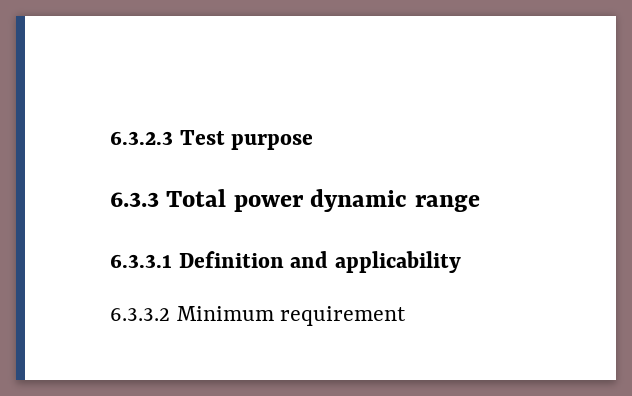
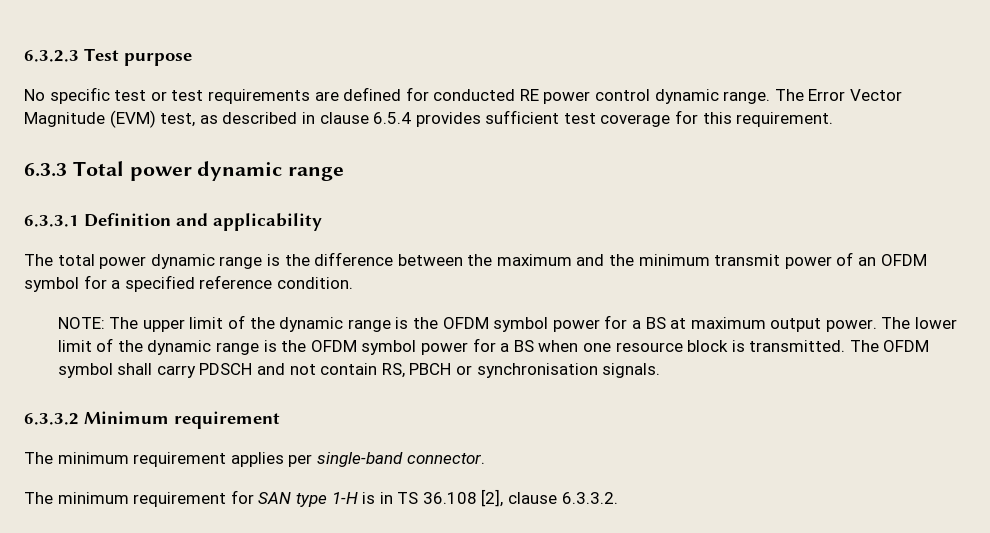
+ No specific test or test requirements are defined for conducted RE power control dynamic range. The Error Vector Magnitude (EVM) test, as described in clause 6.5.4 provides sufficient test coverage for this requirement.
+ The total power dynamic range is the difference between the maximum and the minimum transmit power of an OFDM symbol for a specified reference condition.
+ NOTE: The upper limit of the dynamic range is the OFDM symbol power for a BS at maximum output power. The lower limit of the dynamic range is the OFDM symbol power for a BS when one resource block is transmitted. The OFDM symbol shall carry PDSCH and not contain RS, PBCH or synchronisation signals.
  6.3.3.2 Minimum requirement
+ The minimum requirement applies per single-band connector.
+ The minimum requirement for SAN type 1-H is in TS 36.108 [2], clause 6.3.3.2.

